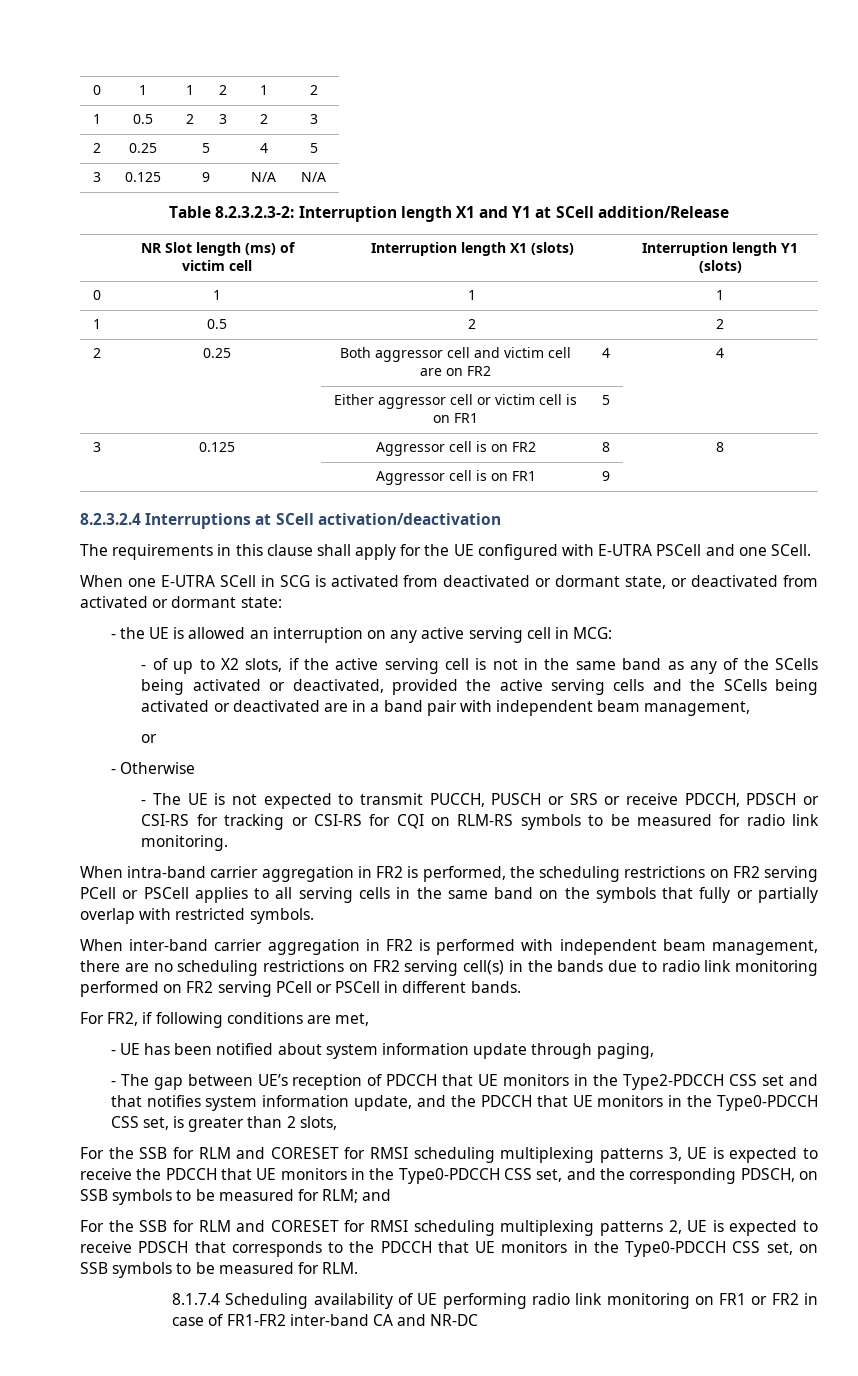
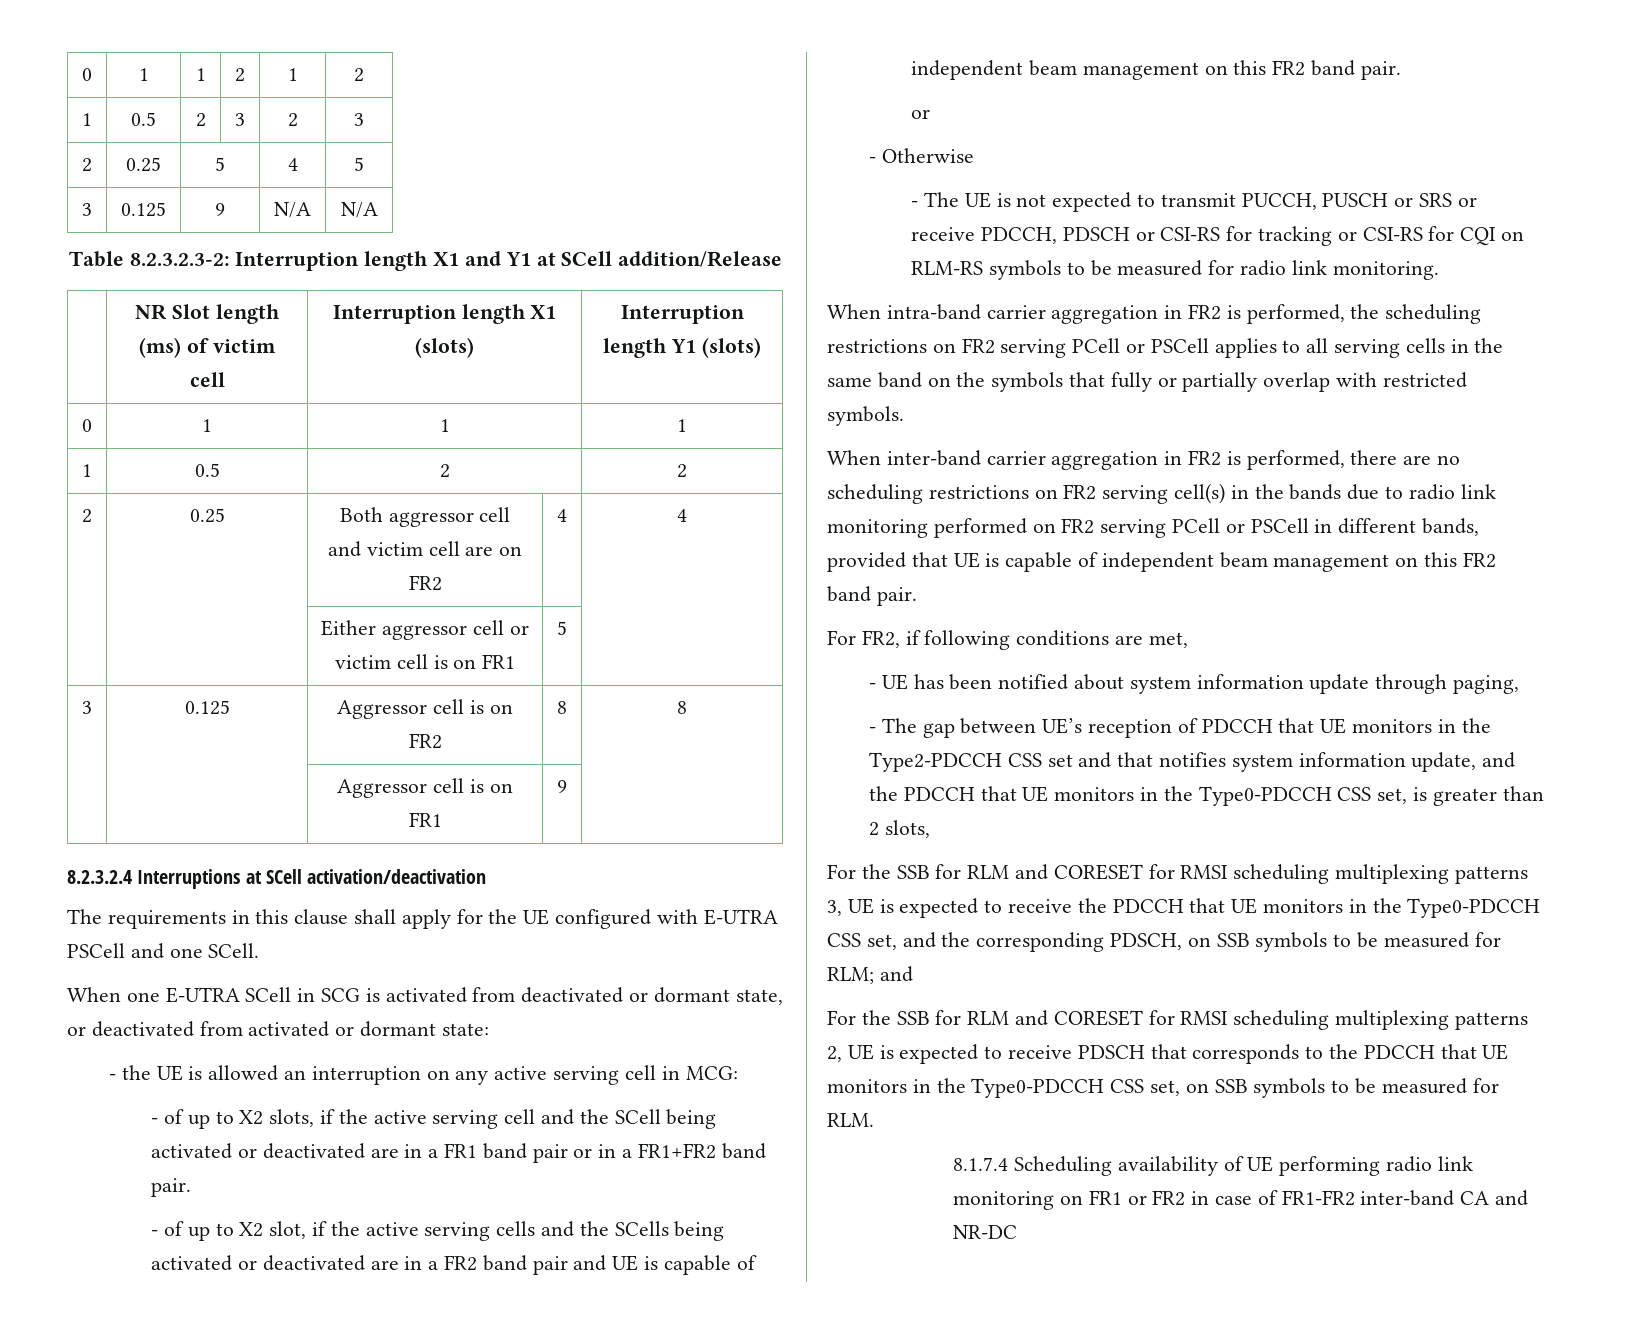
- - of up to X2 slots, if the active serving cell is not in the same band as any of the SCells being activated or deactivated, provided the active serving cells and the SCells being activated or deactivated are in a band pair with independent beam management,
+ - of up to X2 slots, if the active serving cell and the SCell being activated or deactivated are in a FR1 band pair or in a FR1+FR2 band pair.
+ - of up to X2 slot, if the active serving cells and the SCells being activated or deactivated are in a FR2 band pair and UE is capable of independent beam management on this FR2 band pair.
- When inter-band carrier aggregation in FR2 is performed with independent beam management, there are no scheduling restrictions on FR2 serving cell(s) in the bands due to radio link monitoring performed on FR2 serving PCell or PSCell in different bands.
+ When inter-band carrier aggregation in FR2 is performed, there are no scheduling restrictions on FR2 serving cell(s) in the bands due to radio link monitoring performed on FR2 serving PCell or PSCell in different bands, provided that UE is capable of independent beam management on this FR2 band pair.

